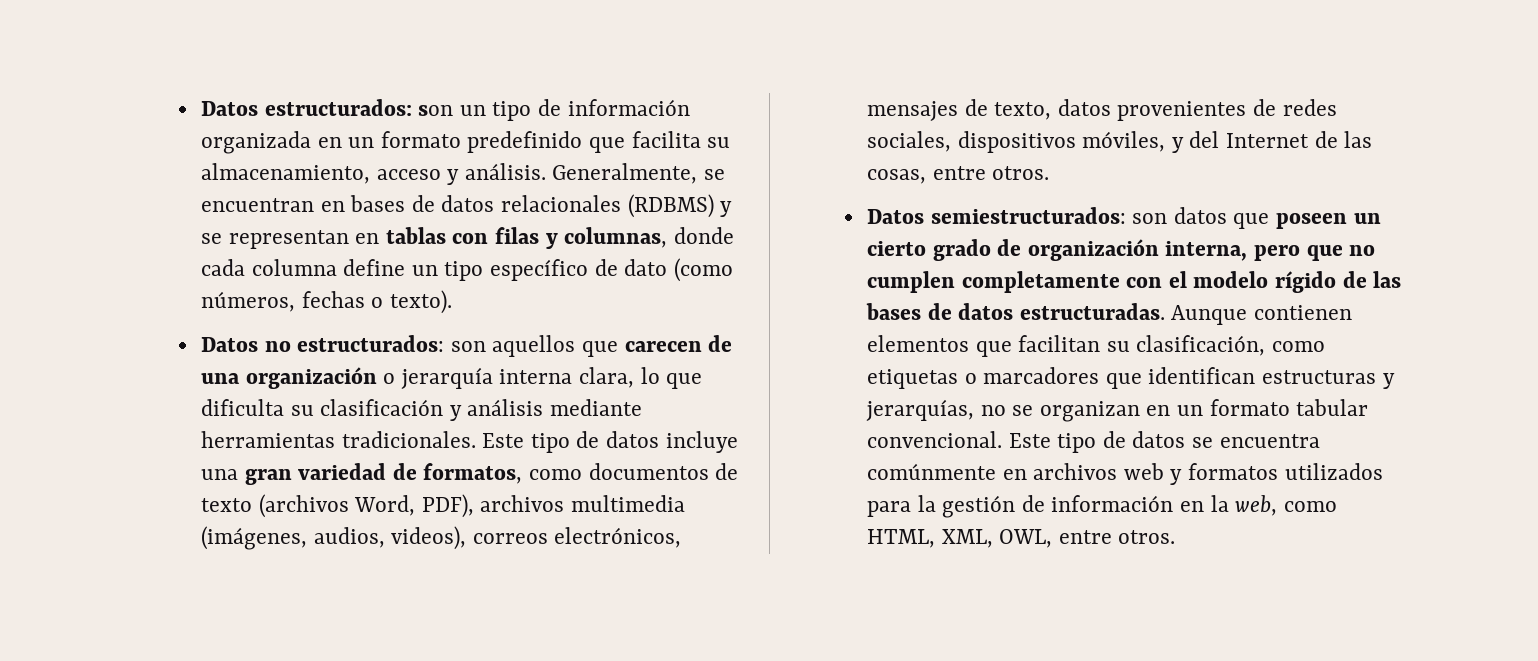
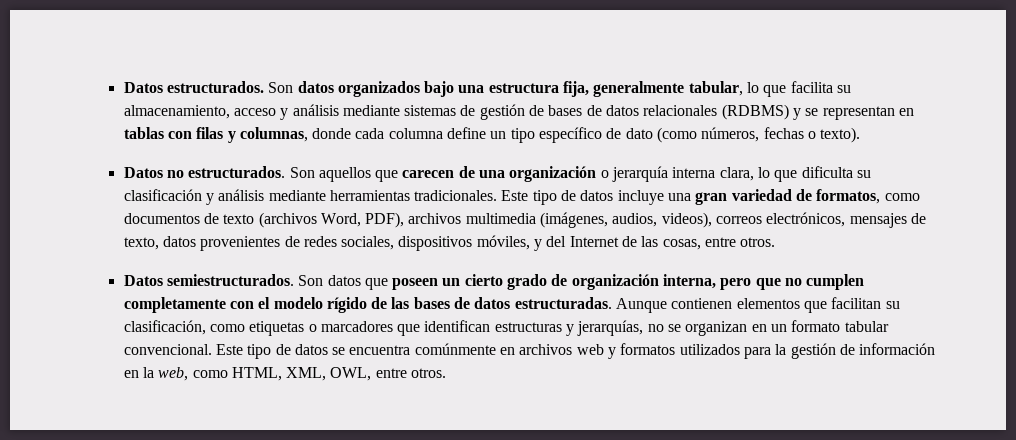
- Datos estructurados: son un tipo de información organizada en un formato predefinido que facilita su almacenamiento, acceso y análisis. Generalmente, se encuentran en bases de datos relacionales (RDBMS) y se representan en tablas con filas y columnas, donde cada columna define un tipo específico de dato (como números, fechas o texto).
+ Datos estructurados. Son datos organizados bajo una estructura fija, generalmente tabular, lo que facilita su almacenamiento, acceso y análisis mediante sistemas de gestión de bases de datos relacionales (RDBMS) y se representan en tablas con filas y columnas, donde cada columna define un tipo específico de dato (como números, fechas o texto).
- Datos no estructurados: son aquellos que carecen de una organización o jerarquía interna clara, lo que dificulta su clasificación y análisis mediante herramientas tradicionales.
+ Datos no estructurados. Son aquellos que carecen de una organización o jerarquía interna clara, lo que dificulta su clasificación y análisis mediante herramientas tradicionales.
- Datos semiestructurados: son datos que poseen un cierto grado de organización interna, pero que no cumplen completamente con el modelo rígido de las bases de datos estructuradas.
+ Datos semiestructurados. Son datos que poseen un cierto grado de organización interna, pero que no cumplen completamente con el modelo rígido de las bases de datos estructuradas.

